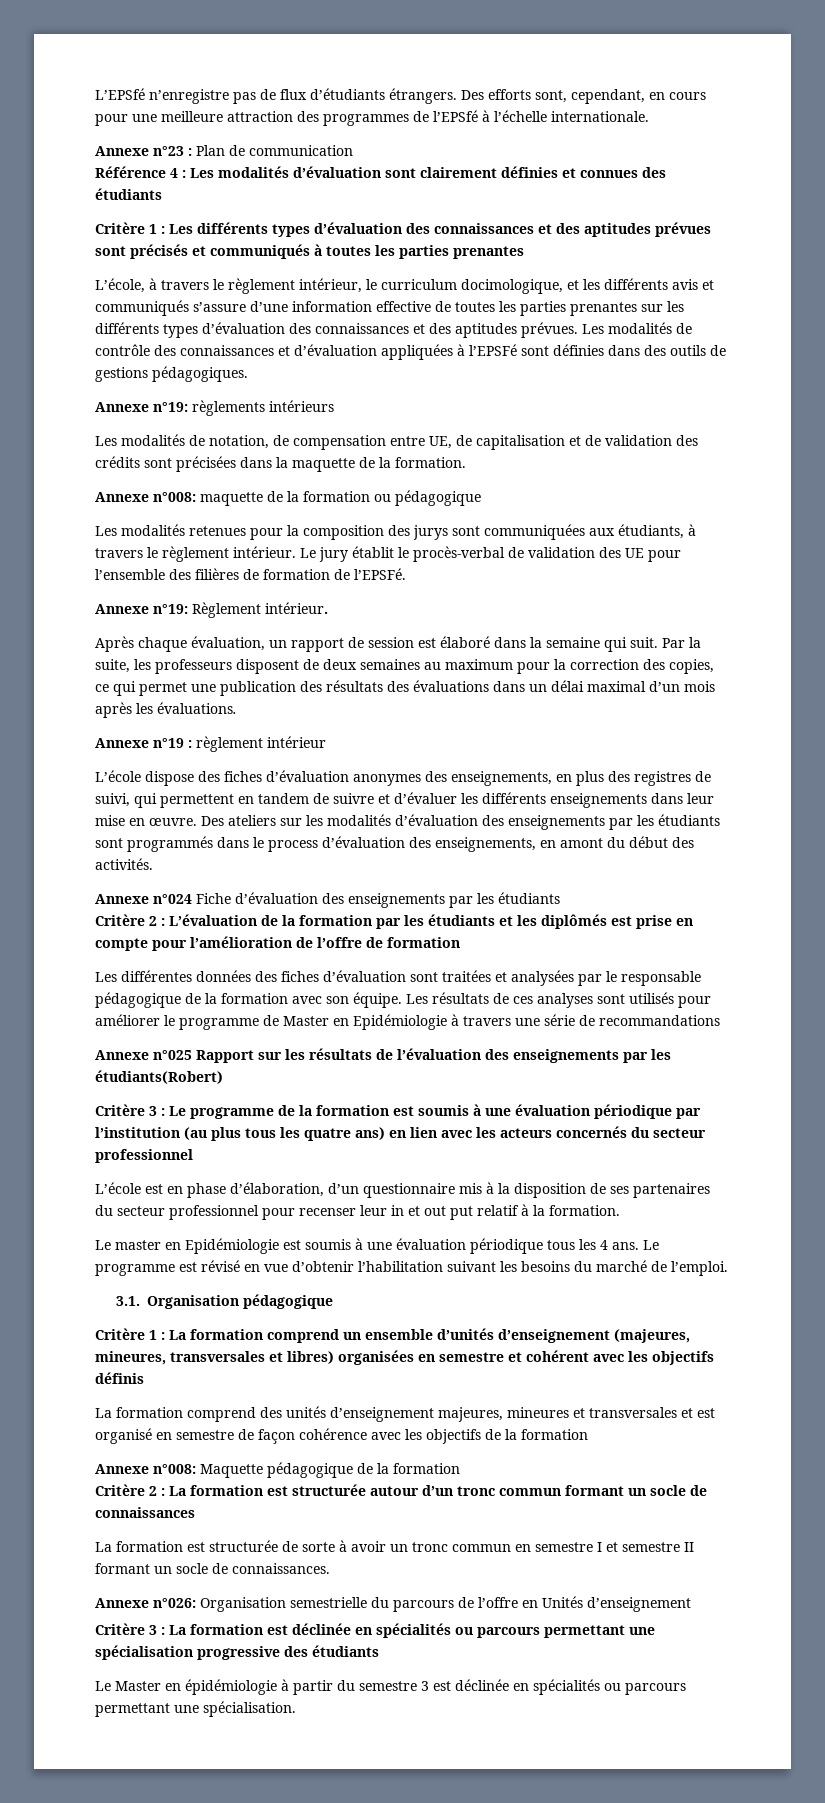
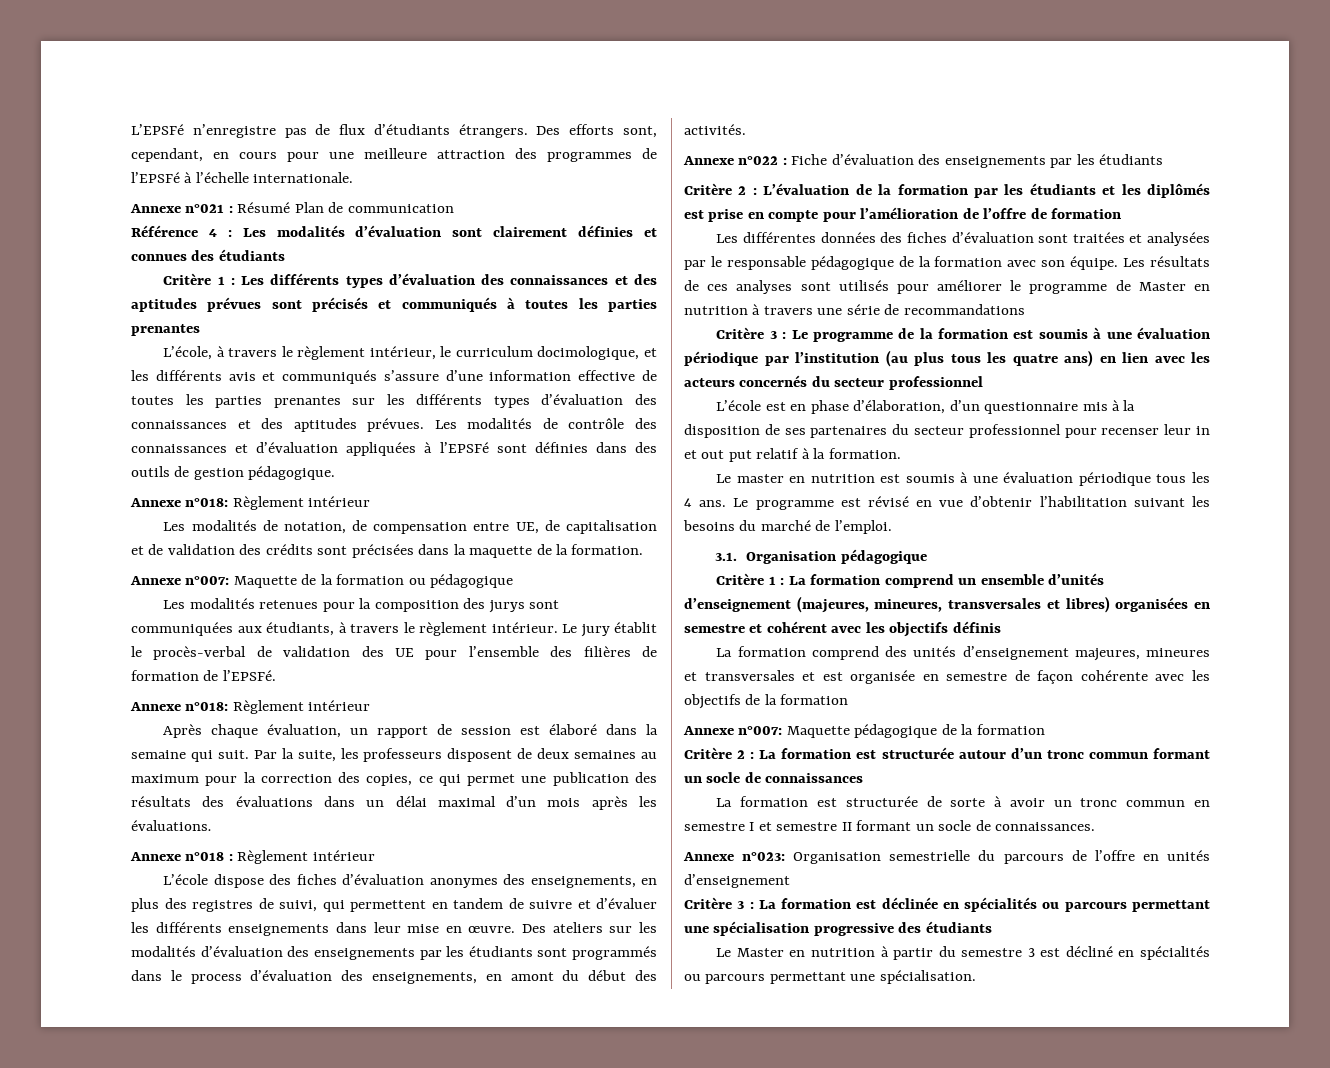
- L’EPSfé n’enregistre pas de flux d’étudiants étrangers.
+ L’EPSFé n’enregistre pas de flux d’étudiants étrangers.
- Des efforts sont, cependant, en cours pour une meilleure attraction des programmes de l’EPSfé à l’échelle internationale.
+ Des efforts sont, cependant, en cours pour une meilleure attraction des programmes de l’EPSFé à l’échelle internationale.
- Annexe n°23 : Plan de communication
+ Annexe n°021 : Résumé Plan de communication
- Les modalités de contrôle des connaissances et d’évaluation appliquées à l’EPSFé sont définies dans des outils de gestions pédagogiques.
- Annexe n°19: règlements intérieurs
+ Les modalités de contrôle des connaissances et d’évaluation appliquées à l’EPSFé sont définies dans des outils de gestion pédagogique.
+ Annexe n°018: Règlement intérieur
- Annexe n°008: maquette de la formation ou pédagogique
+ Annexe n°007: Maquette de la formation ou pédagogique
  Le jury établit le procès-verbal de validation des UE pour l’ensemble des filières de formation de l’EPSFé.
- Annexe n°19: Règlement intérieur.
+ Annexe n°018: Règlement intérieur
- Annexe n°19 : règlement intérieur
+ Annexe n°018 : Règlement intérieur
- Annexe n°024 Fiche d’évaluation des enseignements par les étudiants
+ Annexe n°022 : Fiche d’évaluation des enseignements par les étudiants
- Les résultats de ces analyses sont utilisés pour améliorer le programme de Master en Epidémiologie à travers une série de recommandations
+ Les résultats de ces analyses sont utilisés pour améliorer le programme de Master en nutrition à travers une série de recommandations
- Annexe n°025 Rapport sur les résultats de l’évaluation des enseignements par les étudiants(Robert)
- Le master en Epidémiologie est soumis à une évaluation périodique tous les 4 ans.
+ Le master en nutrition est soumis à une évaluation périodique tous les 4 ans.
- La formation comprend des unités d’enseignement majeures, mineures et transversales et est organisé en semestre de façon cohérence avec les objectifs de la formation
+ La formation comprend des unités d’enseignement majeures, mineures et transversales et est organisée en semestre de façon cohérente avec les objectifs de la formation
- Annexe n°008: Maquette pédagogique de la formation
+ Annexe n°007: Maquette pédagogique de la formation
- Annexe n°026: Organisation semestrielle du parcours de l’offre en Unités d’enseignement
+ Annexe n°023: Organisation semestrielle du parcours de l’offre en unités d’enseignement
- Le Master en épidémiologie à partir du semestre 3 est déclinée en spécialités ou parcours permettant une spécialisation.
+ Le Master en nutrition à partir du semestre 3 est décliné en spécialités ou parcours permettant une spécialisation.

